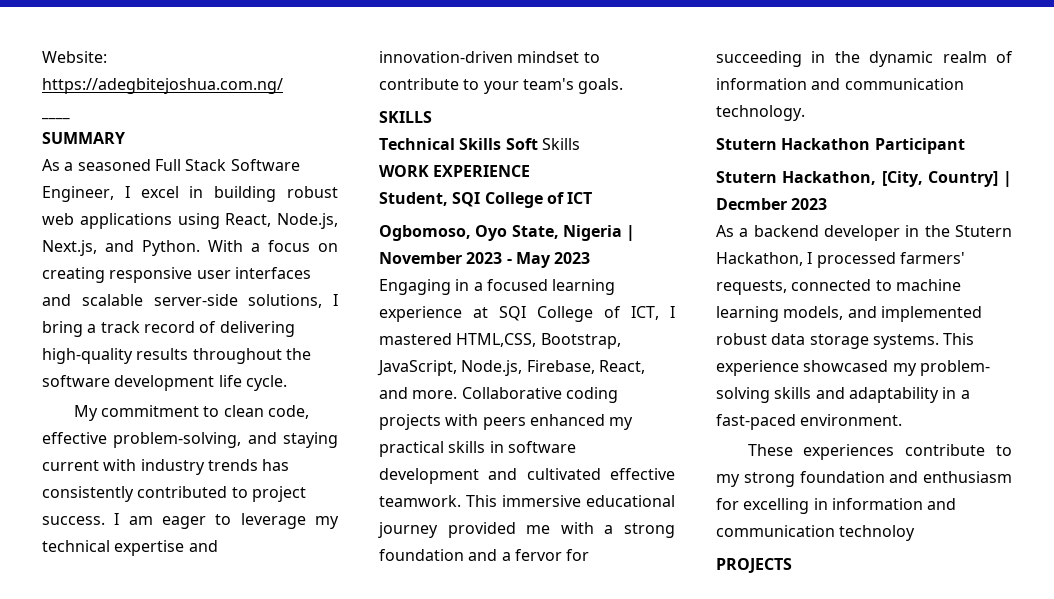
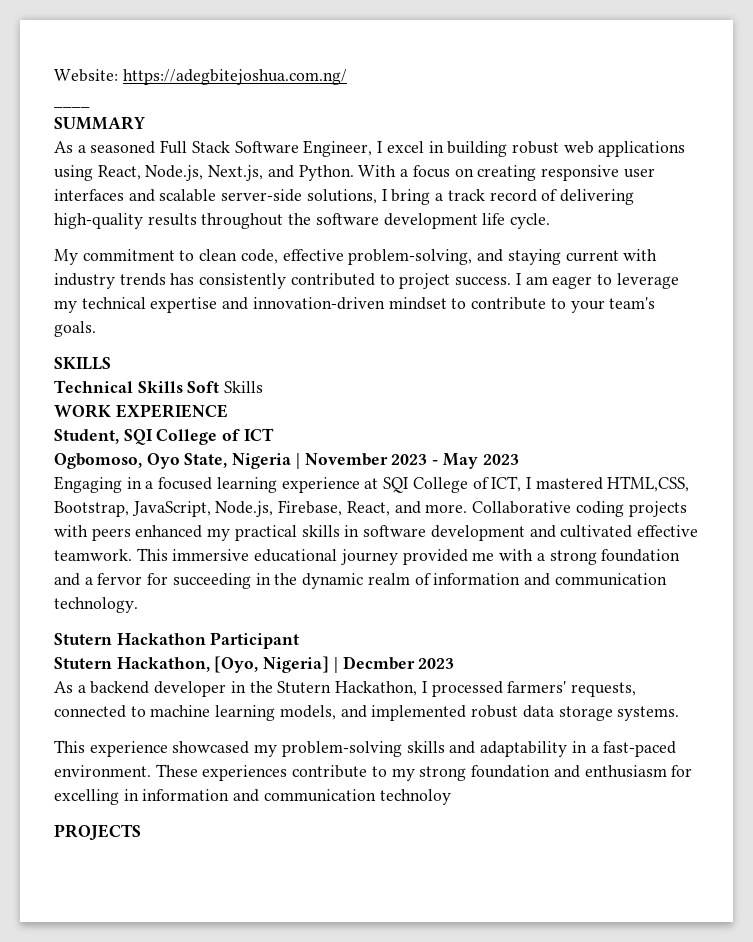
- Stutern Hackathon, [City, Country] | Decmber 2023
+ Stutern Hackathon, [Oyo, Nigeria] | Decmber 2023
- As a backend developer in the Stutern Hackathon, I processed farmers' requests, connected to machine learning models, and implemented robust data storage systems. This experience showcased my problem- solving skills and adaptability in a fast-paced environment.
- These experiences contribute to my strong foundation and enthusiasm for excelling in information and communication technoloy
+ As a backend developer in the Stutern Hackathon, I processed farmers' requests, connected to machine learning models, and implemented robust data storage systems.
+ This experience showcased my problem-solving skills and adaptability in a fast-paced environment. These experiences contribute to my strong foundation and enthusiasm for excelling in information and communication technoloy

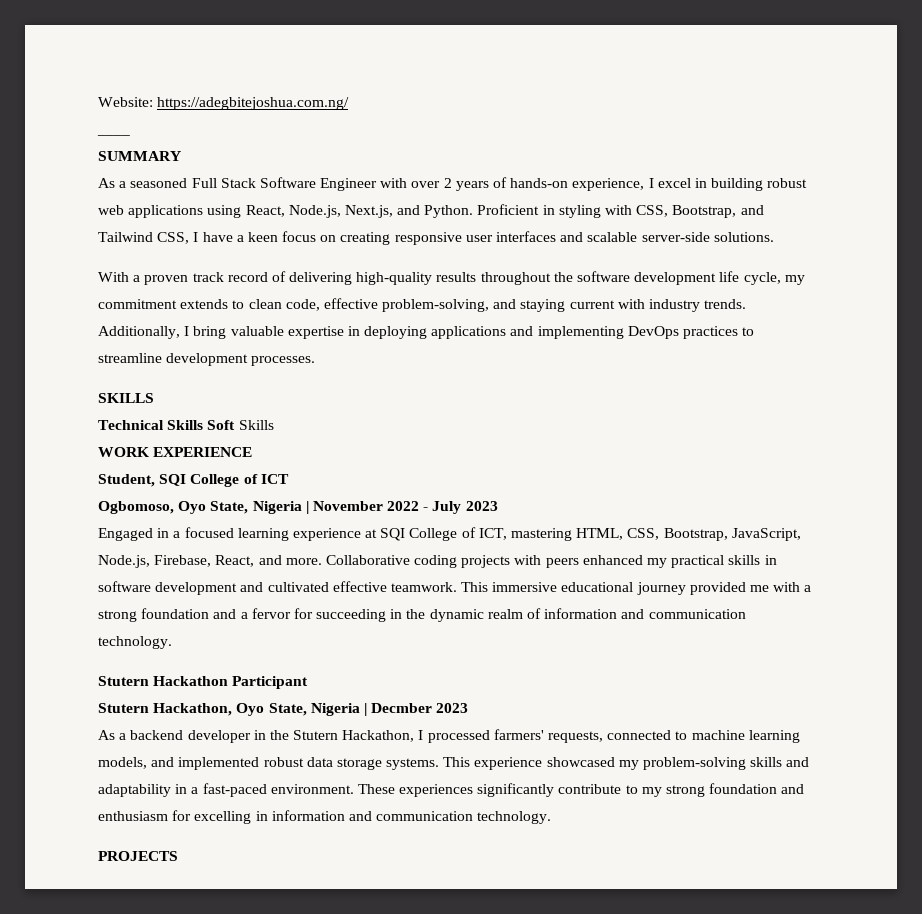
- As a seasoned Full Stack Software Engineer, I excel in building robust web applications using React, Node.js, Next.js, and Python.
+ As a seasoned Full Stack Software Engineer with over 2 years of hands-on experience, I excel in building robust web applications using React, Node.js, Next.js, and Python.
- With a focus on creating responsive user interfaces and scalable server-side solutions, I bring a track record of delivering high-quality results throughout the software development life cycle.
- My commitment to clean code, effective problem-solving, and staying current with industry trends has consistently contributed to project success. I am eager to leverage my technical expertise and innovation-driven mindset to contribute to your team's goals.
+ Proficient in styling with CSS, Bootstrap, and Tailwind CSS, I have a keen focus on creating responsive user interfaces and scalable server-side solutions.
+ With a proven track record of delivering high-quality results throughout the software development life cycle, my commitment extends to clean code, effective problem-solving, and staying current with industry trends. Additionally, I bring valuable expertise in deploying applications and implementing DevOps practices to streamline development processes.
- Ogbomoso, Oyo State, Nigeria | November 2023 - May 2023
- Engaging in a focused learning experience at SQI College of ICT, I mastered HTML,CSS, Bootstrap, JavaScript, Node.js, Firebase, React, and more.
+ Ogbomoso, Oyo State, Nigeria | November 2022 - July 2023
+ Engaged in a focused learning experience at SQI College of ICT, mastering HTML, CSS, Bootstrap, JavaScript, Node.js, Firebase, React, and more.
- Stutern Hackathon, [Oyo, Nigeria] | Decmber 2023
+ Stutern Hackathon, Oyo State, Nigeria | Decmber 2023
- As a backend developer in the Stutern Hackathon, I processed farmers' requests, connected to machine learning models, and implemented robust data storage systems.
- This experience showcased my problem-solving skills and adaptability in a fast-paced environment.
+ As a backend developer in the Stutern Hackathon, I processed farmers' requests, connected to machine learning models, and implemented robust data storage systems. This experience showcased my problem-solving skills and adaptability in a fast-paced environment.
- These experiences contribute to my strong foundation and enthusiasm for excelling in information and communication technoloy
+ These experiences significantly contribute to my strong foundation and enthusiasm for excelling in information and communication technology.

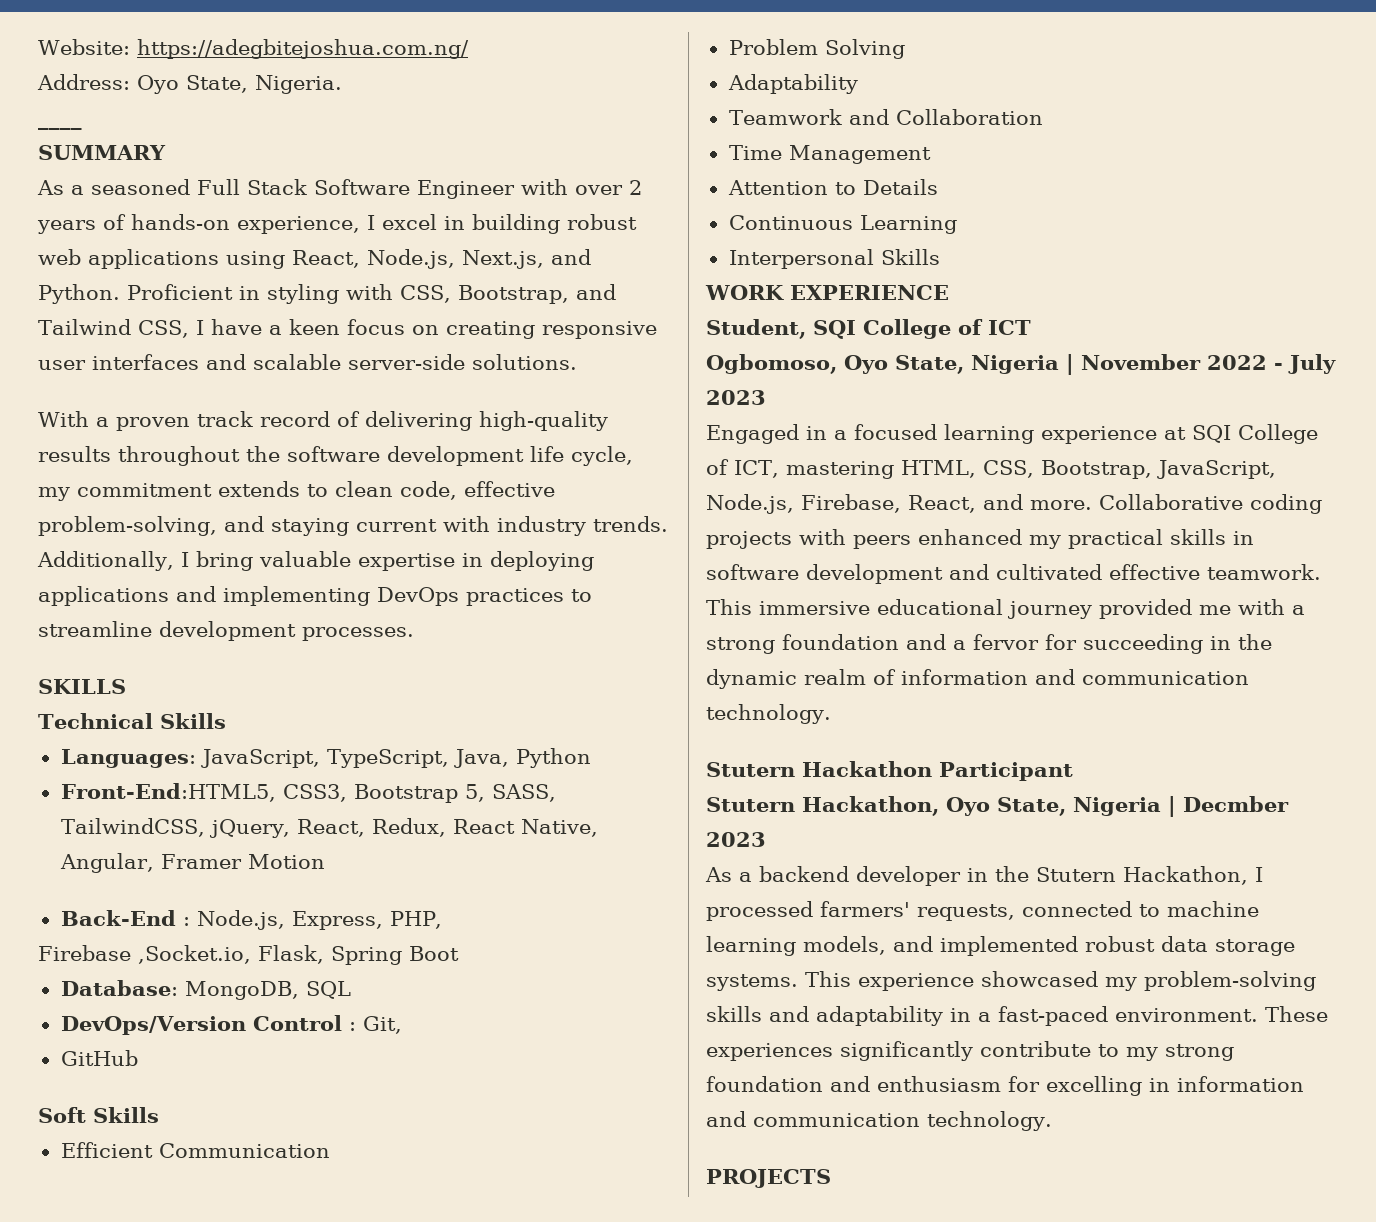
+ Address: Oyo State, Nigeria.
- Technical Skills Soft Skills
+ Technical Skills
+ Languages: JavaScript, TypeScript, Java, Python
+ Front-End:HTML5, CSS3, Bootstrap 5, SASS, TailwindCSS, jQuery, React, Redux, React Native, Angular, Framer Motion
+ Back-End : Node.js, Express, PHP,
+ Firebase ,Socket.io, Flask, Spring Boot
+ Database: MongoDB, SQL
+ DevOps/Version Control : Git,
+ GitHub
+ Soft Skills
+ Efficient Communication
+ Problem Solving
+ Adaptability
+ Teamwork and Collaboration
+ Time Management
+ Attention to Details
+ Continuous Learning
+ Interpersonal Skills

